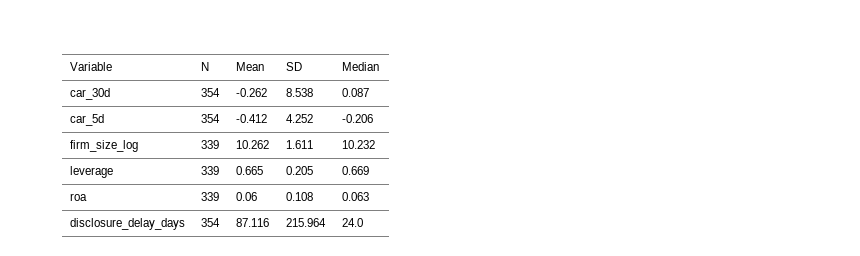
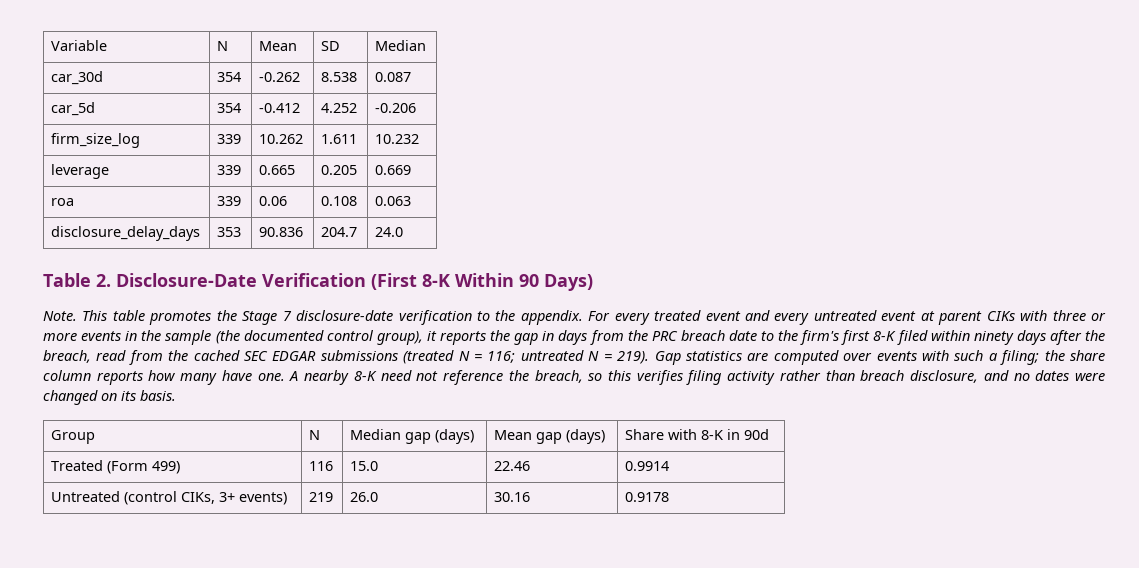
- disclosure_delay_days | 354 | 87.116 | 215.964 | 24.0
+ disclosure_delay_days | 353 | 90.836 | 204.7 | 24.0
+ Table 2. Disclosure-Date Verification (First 8-K Within 90 Days)
+ Note. This table promotes the Stage 7 disclosure-date verification to the appendix. For every treated event and every untreated event at parent CIKs with three or more events in the sample (the documented control group), it reports the gap in days from the PRC breach date to the firm's first 8-K filed within ninety days after the breach, read from the cached SEC EDGAR submissions (treated N = 116; untreated N = 219). Gap statistics are computed over events with such a filing; the share column reports how many have one. A nearby 8-K need not reference the breach, so this verifies filing activity rather than breach disclosure, and no dates were changed on its basis.
+ Group | N | Median gap (days) | Mean gap (days) | Share with 8-K in 90d
+ Treated (Form 499) | 116 | 15.0 | 22.46 | 0.9914
+ Untreated (control CIKs, 3+ events) | 219 | 26.0 | 30.16 | 0.9178

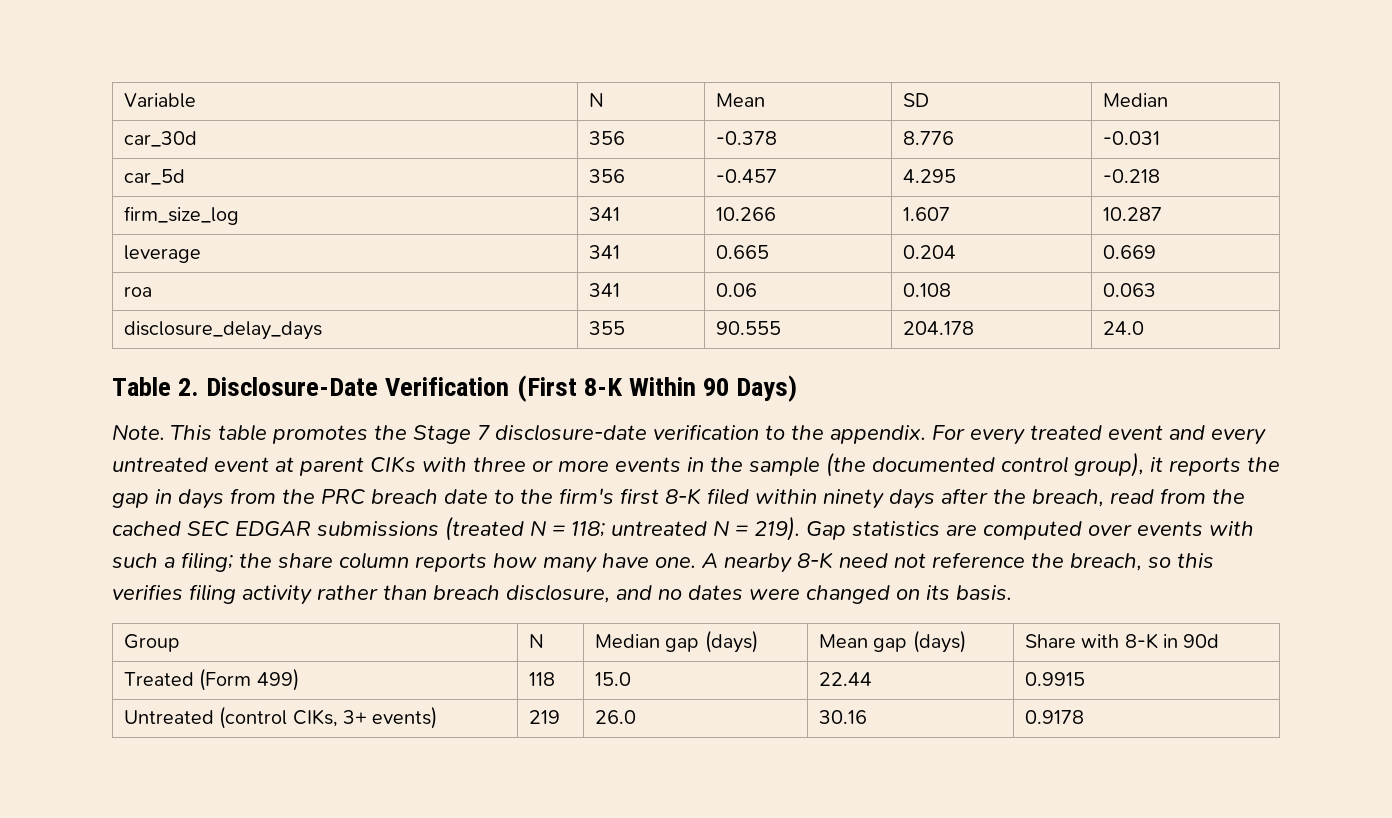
- car_30d | 354 | -0.262 | 8.538 | 0.087
- car_5d | 354 | -0.412 | 4.252 | -0.206
- firm_size_log | 339 | 10.262 | 1.611 | 10.232
+ car_30d | 356 | -0.378 | 8.776 | -0.031
+ car_5d | 356 | -0.457 | 4.295 | -0.218
+ firm_size_log | 341 | 10.266 | 1.607 | 10.287
- leverage | 339 | 0.665 | 0.205 | 0.669
+ leverage | 341 | 0.665 | 0.204 | 0.669
- roa | 339 | 0.06 | 0.108 | 0.063
+ roa | 341 | 0.06 | 0.108 | 0.063
- disclosure_delay_days | 353 | 90.836 | 204.7 | 24.0
+ disclosure_delay_days | 355 | 90.555 | 204.178 | 24.0
- For every treated event and every untreated event at parent CIKs with three or more events in the sample (the documented control group), it reports the gap in days from the PRC breach date to the firm's first 8-K filed within ninety days after the breach, read from the cached SEC EDGAR submissions (treated N = 116; untreated N = 219).
+ For every treated event and every untreated event at parent CIKs with three or more events in the sample (the documented control group), it reports the gap in days from the PRC breach date to the firm's first 8-K filed within ninety days after the breach, read from the cached SEC EDGAR submissions (treated N = 118; untreated N = 219).
- Treated (Form 499) | 116 | 15.0 | 22.46 | 0.9914
+ Treated (Form 499) | 118 | 15.0 | 22.44 | 0.9915

